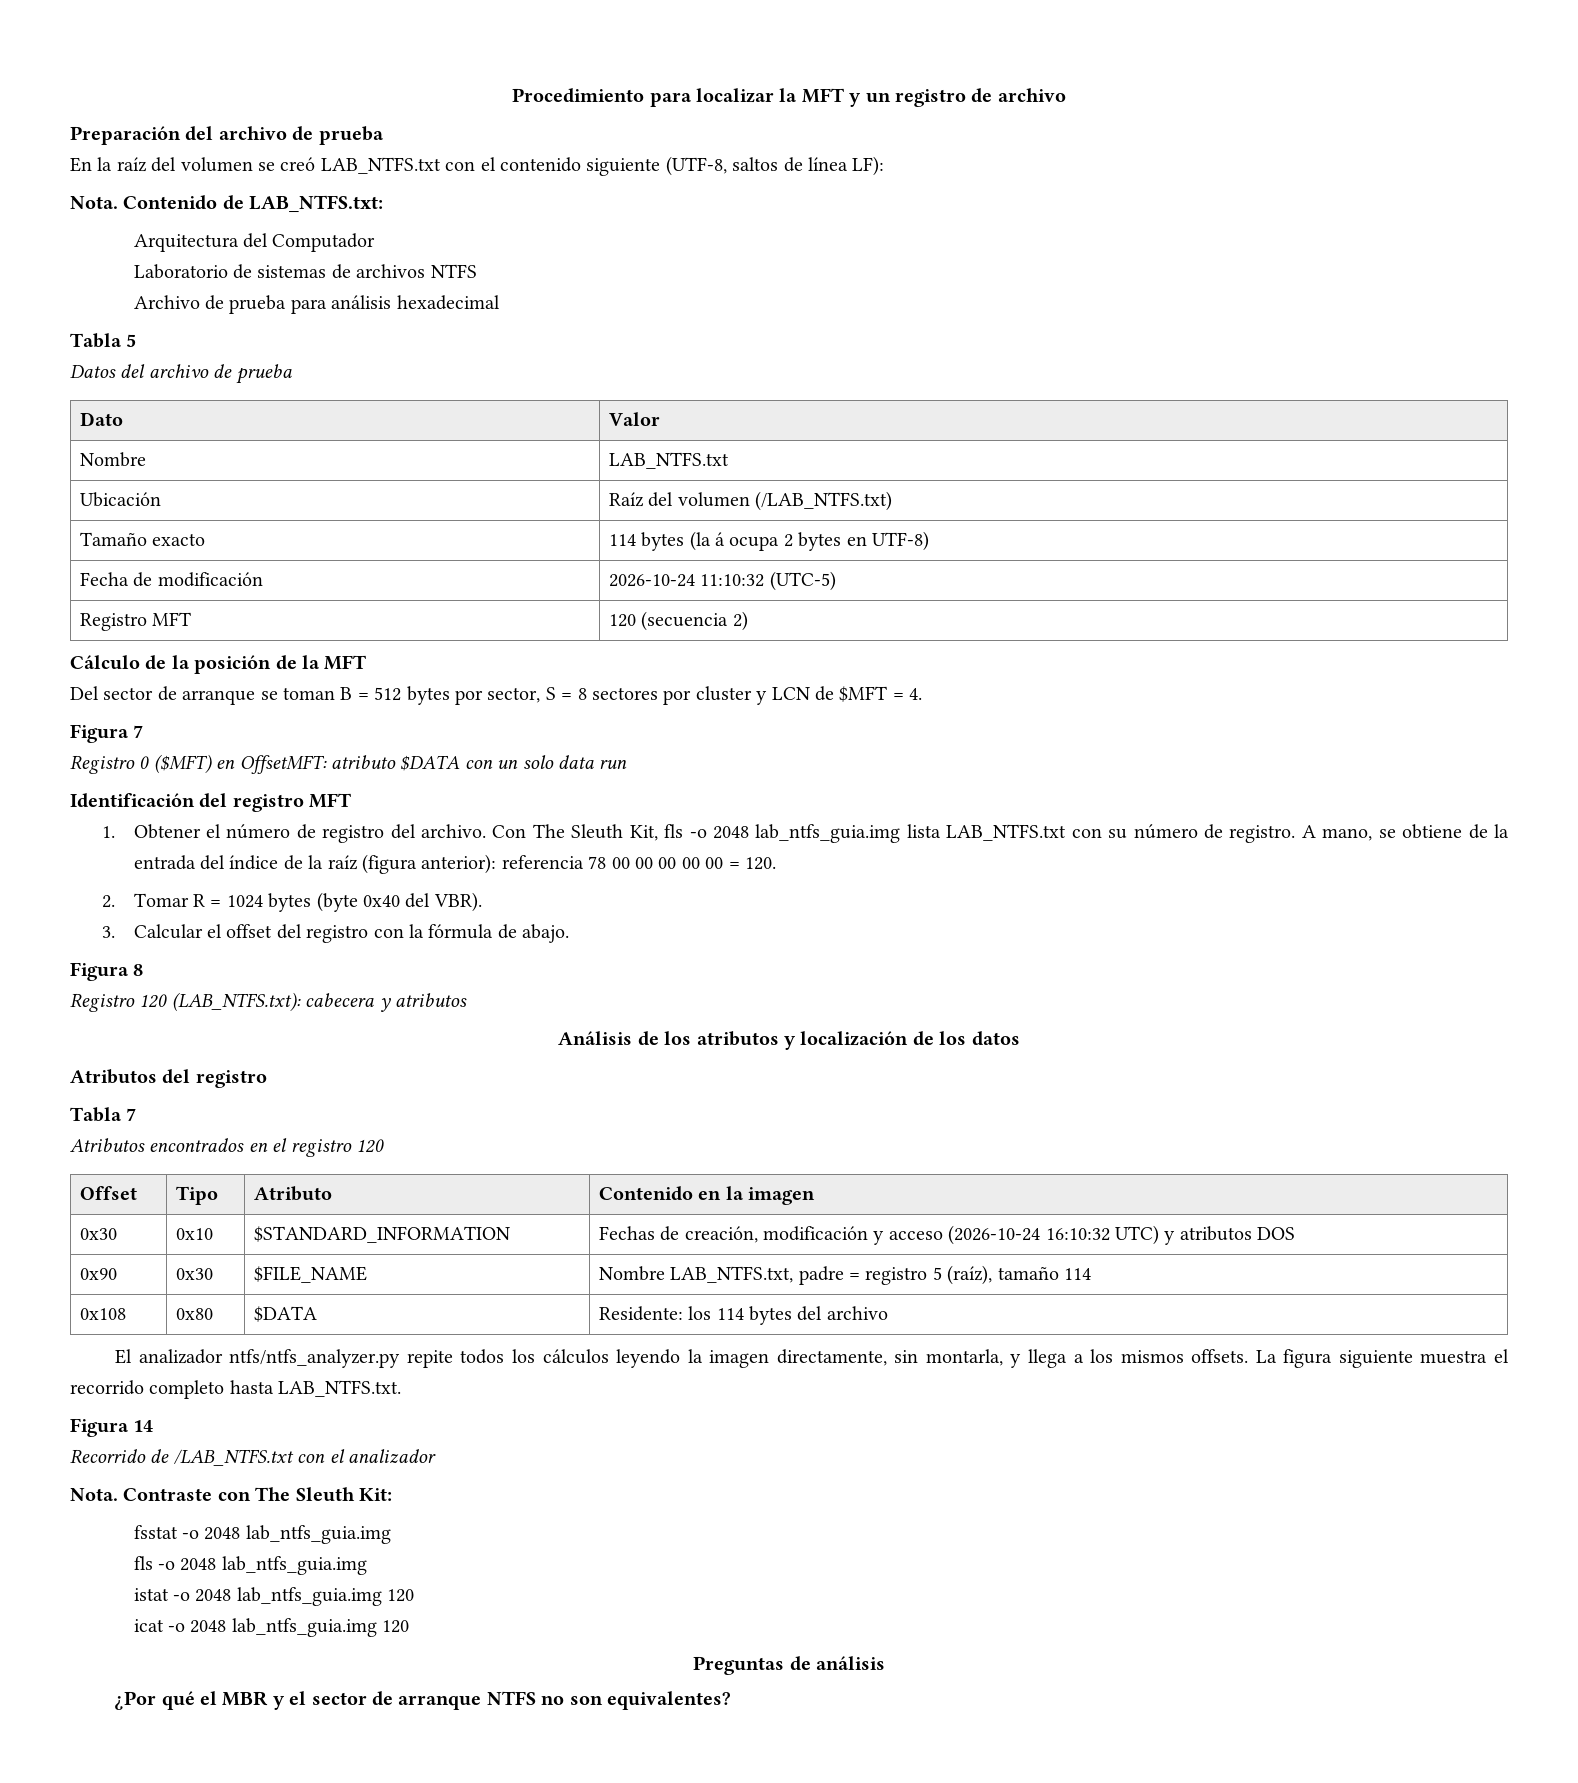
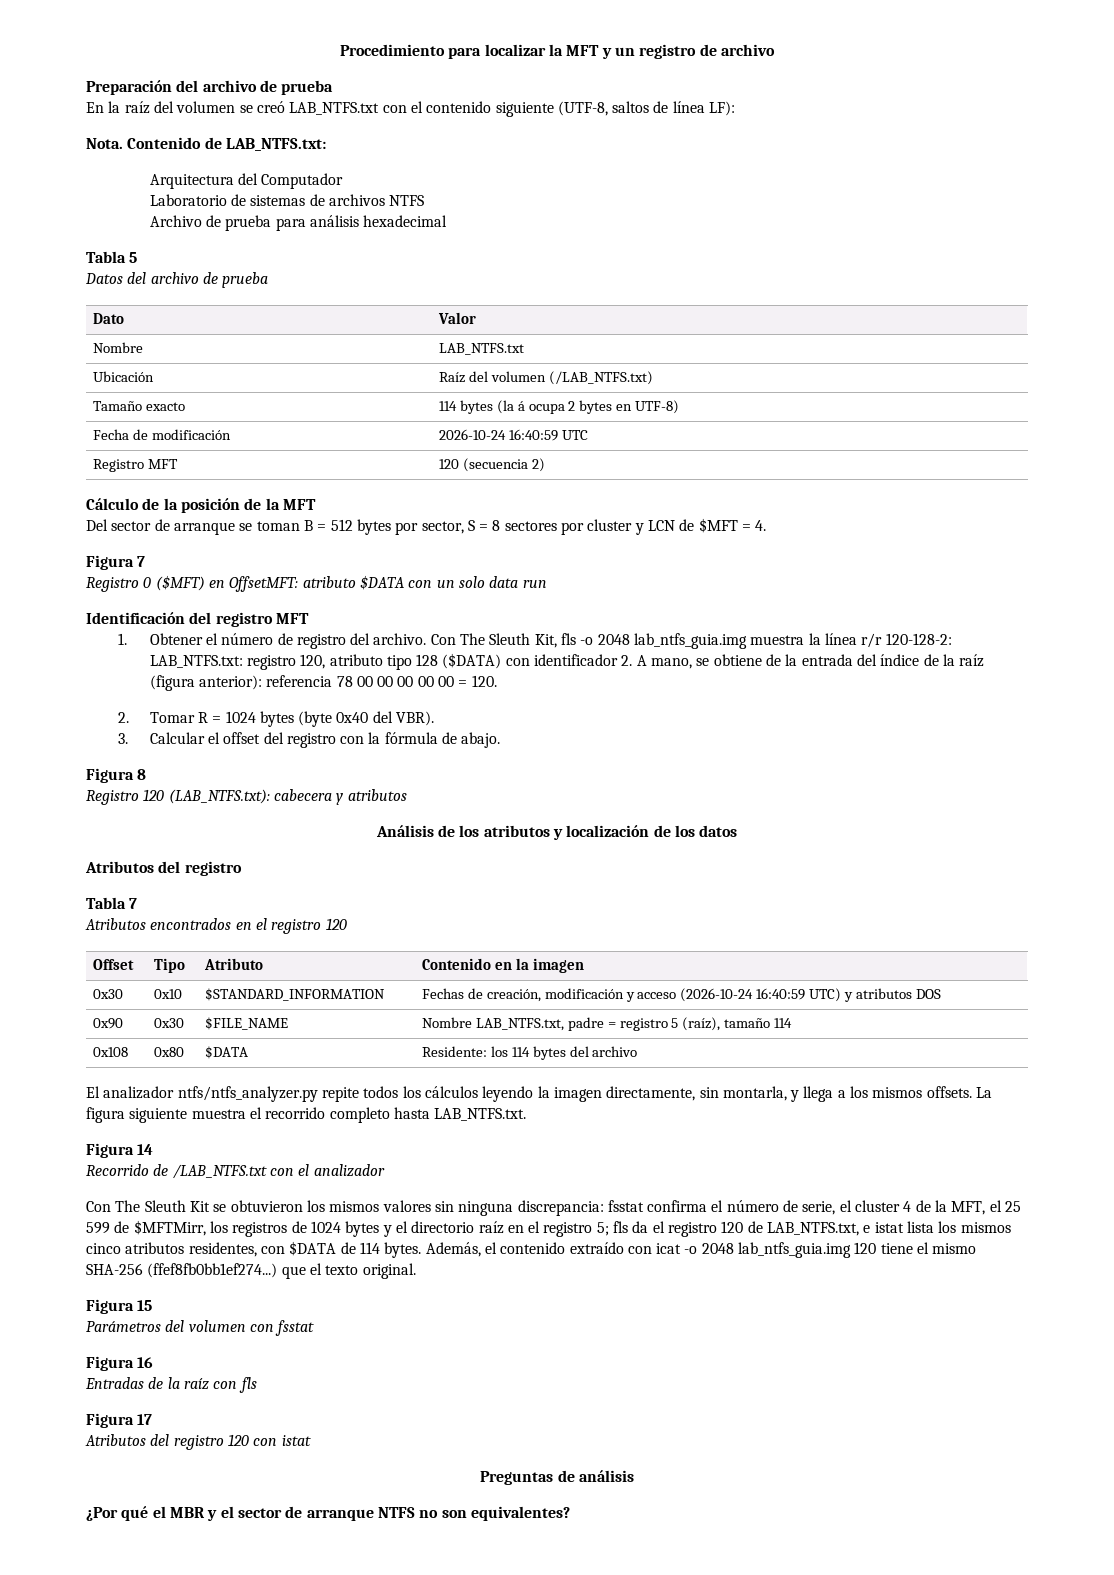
- Fecha de modificación | 2026-10-24 11:10:32 (UTC-5)
+ Fecha de modificación | 2026-10-24 16:40:59 UTC
- Con The Sleuth Kit, fls -o 2048 lab_ntfs_guia.img lista LAB_NTFS.txt con su número de registro. A mano, se obtiene de la entrada del índice de la raíz (figura anterior): referencia 78 00 00 00 00 00 = 120.
+ Con The Sleuth Kit, fls -o 2048 lab_ntfs_guia.img muestra la línea r/r 120-128-2: LAB_NTFS.txt: registro 120, atributo tipo 128 ($DATA) con identificador 2. A mano, se obtiene de la entrada del índice de la raíz (figura anterior): referencia 78 00 00 00 00 00 = 120.
- 0x30 | 0x10 | $STANDARD_INFORMATION | Fechas de creación, modificación y acceso (2026-10-24 16:10:32 UTC) y atributos DOS
+ 0x30 | 0x10 | $STANDARD_INFORMATION | Fechas de creación, modificación y acceso (2026-10-24 16:40:59 UTC) y atributos DOS
- Nota. Contraste con The Sleuth Kit:
- fsstat -o 2048 lab_ntfs_guia.img
- fls -o 2048 lab_ntfs_guia.img
- istat -o 2048 lab_ntfs_guia.img 120
- icat -o 2048 lab_ntfs_guia.img 120
+ Con The Sleuth Kit se obtuvieron los mismos valores sin ninguna discrepancia: fsstat confirma el número de serie, el cluster 4 de la MFT, el 25 599 de $MFTMirr, los registros de 1024 bytes y el directorio raíz en el registro 5; fls da el registro 120 de LAB_NTFS.txt, e istat lista los mismos cinco atributos residentes, con $DATA de 114 bytes. Además, el contenido extraído con icat -o 2048 lab_ntfs_guia.img 120 tiene el mismo SHA-256 (ffef8fb0bb1ef274...) que el texto original.
+ Figura 15
+ Parámetros del volumen con fsstat
+ Figura 16
+ Entradas de la raíz con fls
+ Figura 17
+ Atributos del registro 120 con istat

